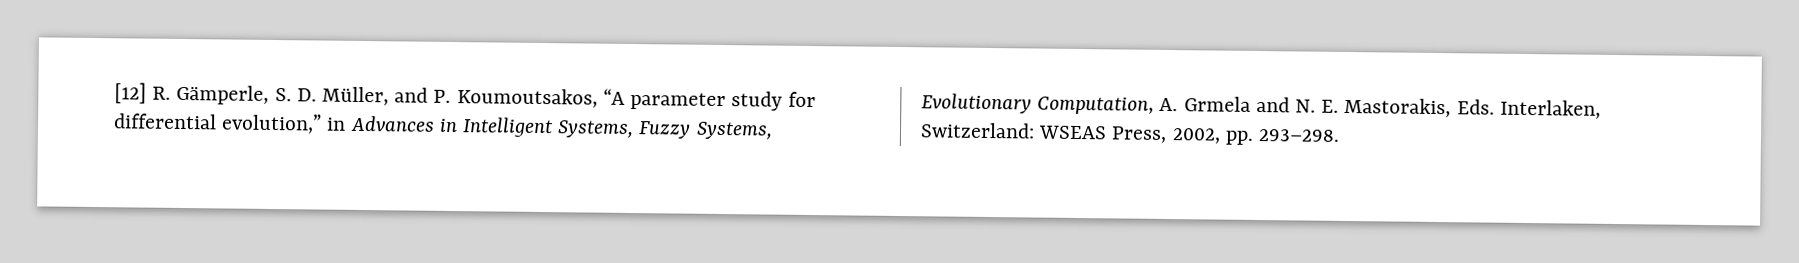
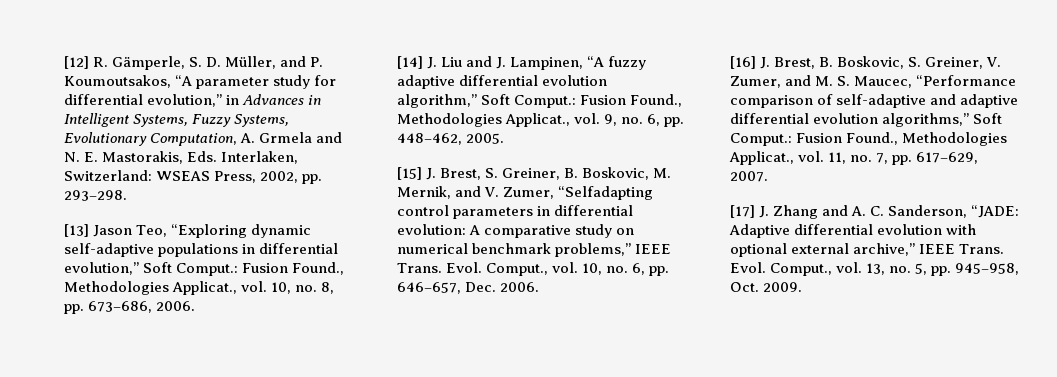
+ [13] Jason Teo, “Exploring dynamic self-adaptive populations in differential evolution,” Soft Comput.: Fusion Found., Methodologies Applicat., vol. 10, no. 8, pp. 673–686, 2006.
+ [14] J. Liu and J. Lampinen, “A fuzzy adaptive differential evolution algorithm,” Soft Comput.: Fusion Found., Methodologies Applicat., vol. 9, no. 6, pp. 448–462, 2005.
+ [15] J. Brest, S. Greiner, B. Boskovic, M. Mernik, and V. Zumer, “Selfadapting control parameters in differential evolution: A comparative study on numerical benchmark problems,” IEEE Trans. Evol. Comput., vol. 10, no. 6, pp. 646–657, Dec. 2006.
+ [16] J. Brest, B. Boskovic, S. Greiner, V. Zumer, and M. S. Maucec, “Performance comparison of self-adaptive and adaptive differential evolution algorithms,” Soft Comput.: Fusion Found., Methodologies Applicat., vol. 11, no. 7, pp. 617–629, 2007.
+ [17] J. Zhang and A. C. Sanderson, “JADE: Adaptive differential evolution with optional external archive,” IEEE Trans. Evol. Comput., vol. 13, no. 5, pp. 945–958, Oct. 2009.

